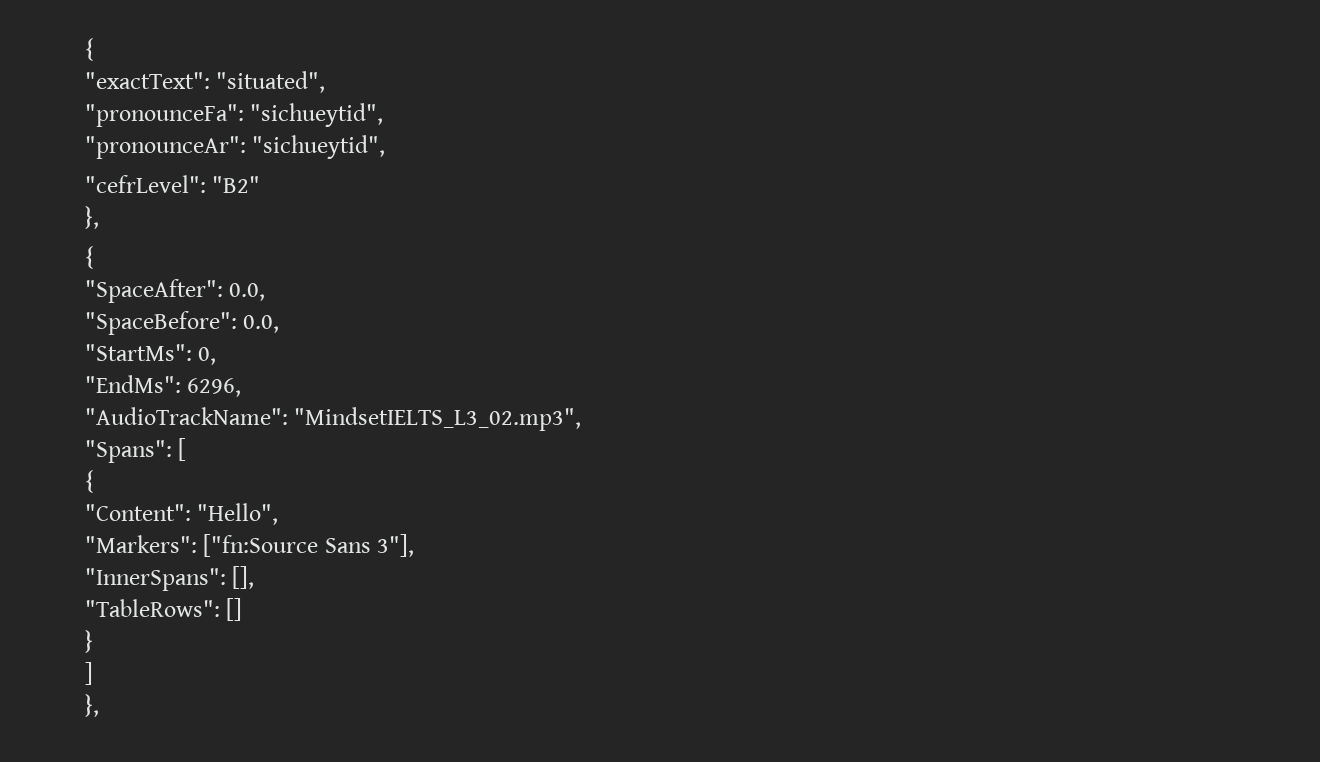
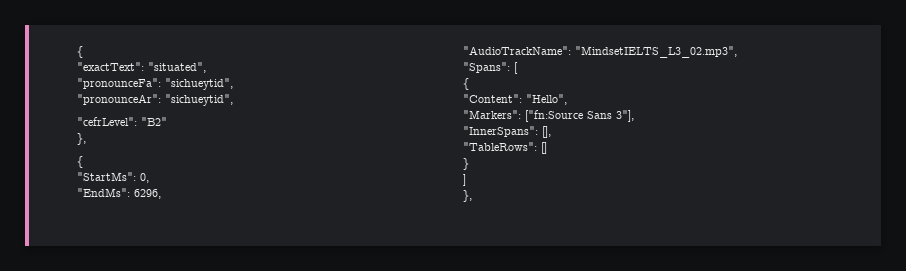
- "SpaceAfter": 0.0,
- "SpaceBefore": 0.0,

